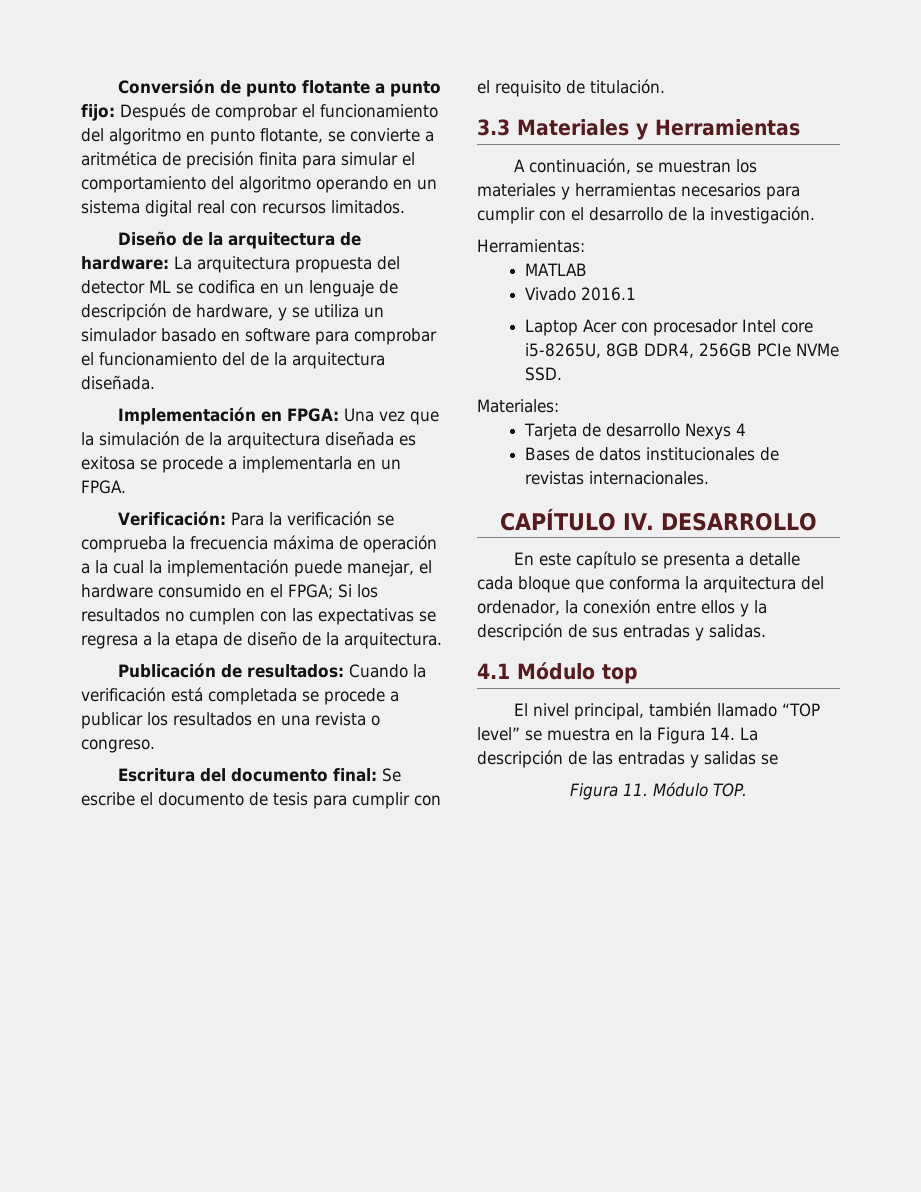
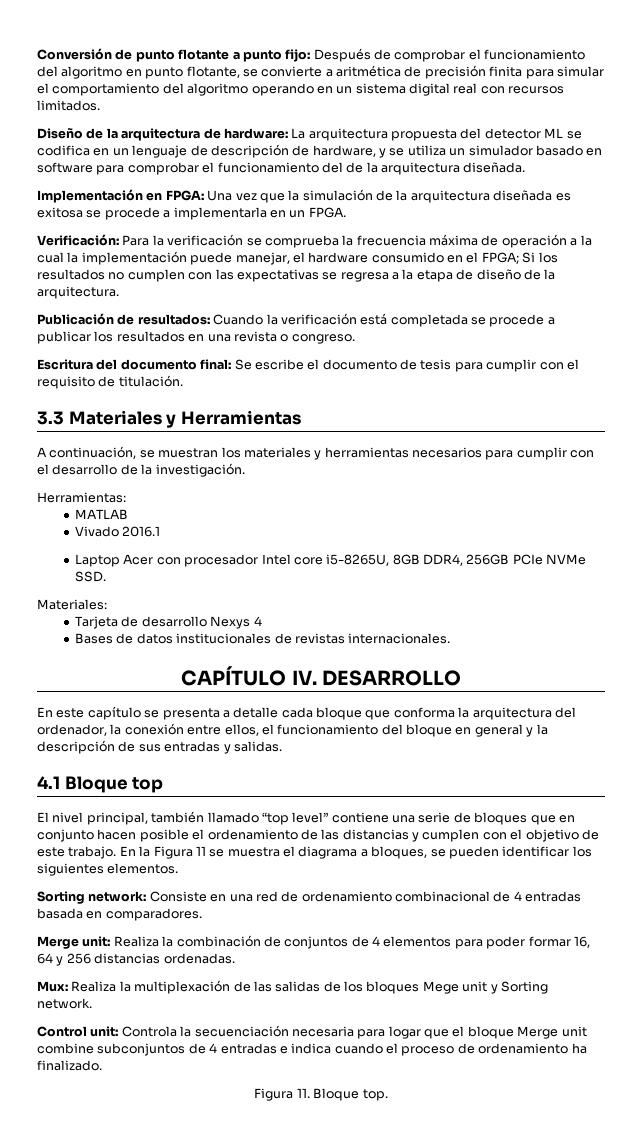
- En este capítulo se presenta a detalle cada bloque que conforma la arquitectura del ordenador, la conexión entre ellos y la descripción de sus entradas y salidas.
+ En este capítulo se presenta a detalle cada bloque que conforma la arquitectura del ordenador, la conexión entre ellos, el funcionamiento del bloque en general y la descripción de sus entradas y salidas.
- 4.1 Módulo top
+ 4.1 Bloque top
- El nivel principal, también llamado “TOP level” se muestra en la Figura 14. La descripción de las entradas y salidas se
+ El nivel principal, también llamado “top level” contiene una serie de bloques que en conjunto hacen posible el ordenamiento de las distancias y cumplen con el objetivo de este trabajo. En la Figura 11 se muestra el diagrama a bloques, se pueden identificar los siguientes elementos.
+ Sorting network: Consiste en una red de ordenamiento combinacional de 4 entradas basada en comparadores.
+ Merge unit: Realiza la combinación de conjuntos de 4 elementos para poder formar 16, 64 y 256 distancias ordenadas.
+ Mux: Realiza la multiplexación de las salidas de los bloques Mege unit y Sorting network.
+ Control unit: Controla la secuenciación necesaria para logar que el bloque Merge unit combine subconjuntos de 4 entradas e indica cuando el proceso de ordenamiento ha finalizado.
- Figura 11. Módulo TOP.
+ Figura 11. Bloque top.

